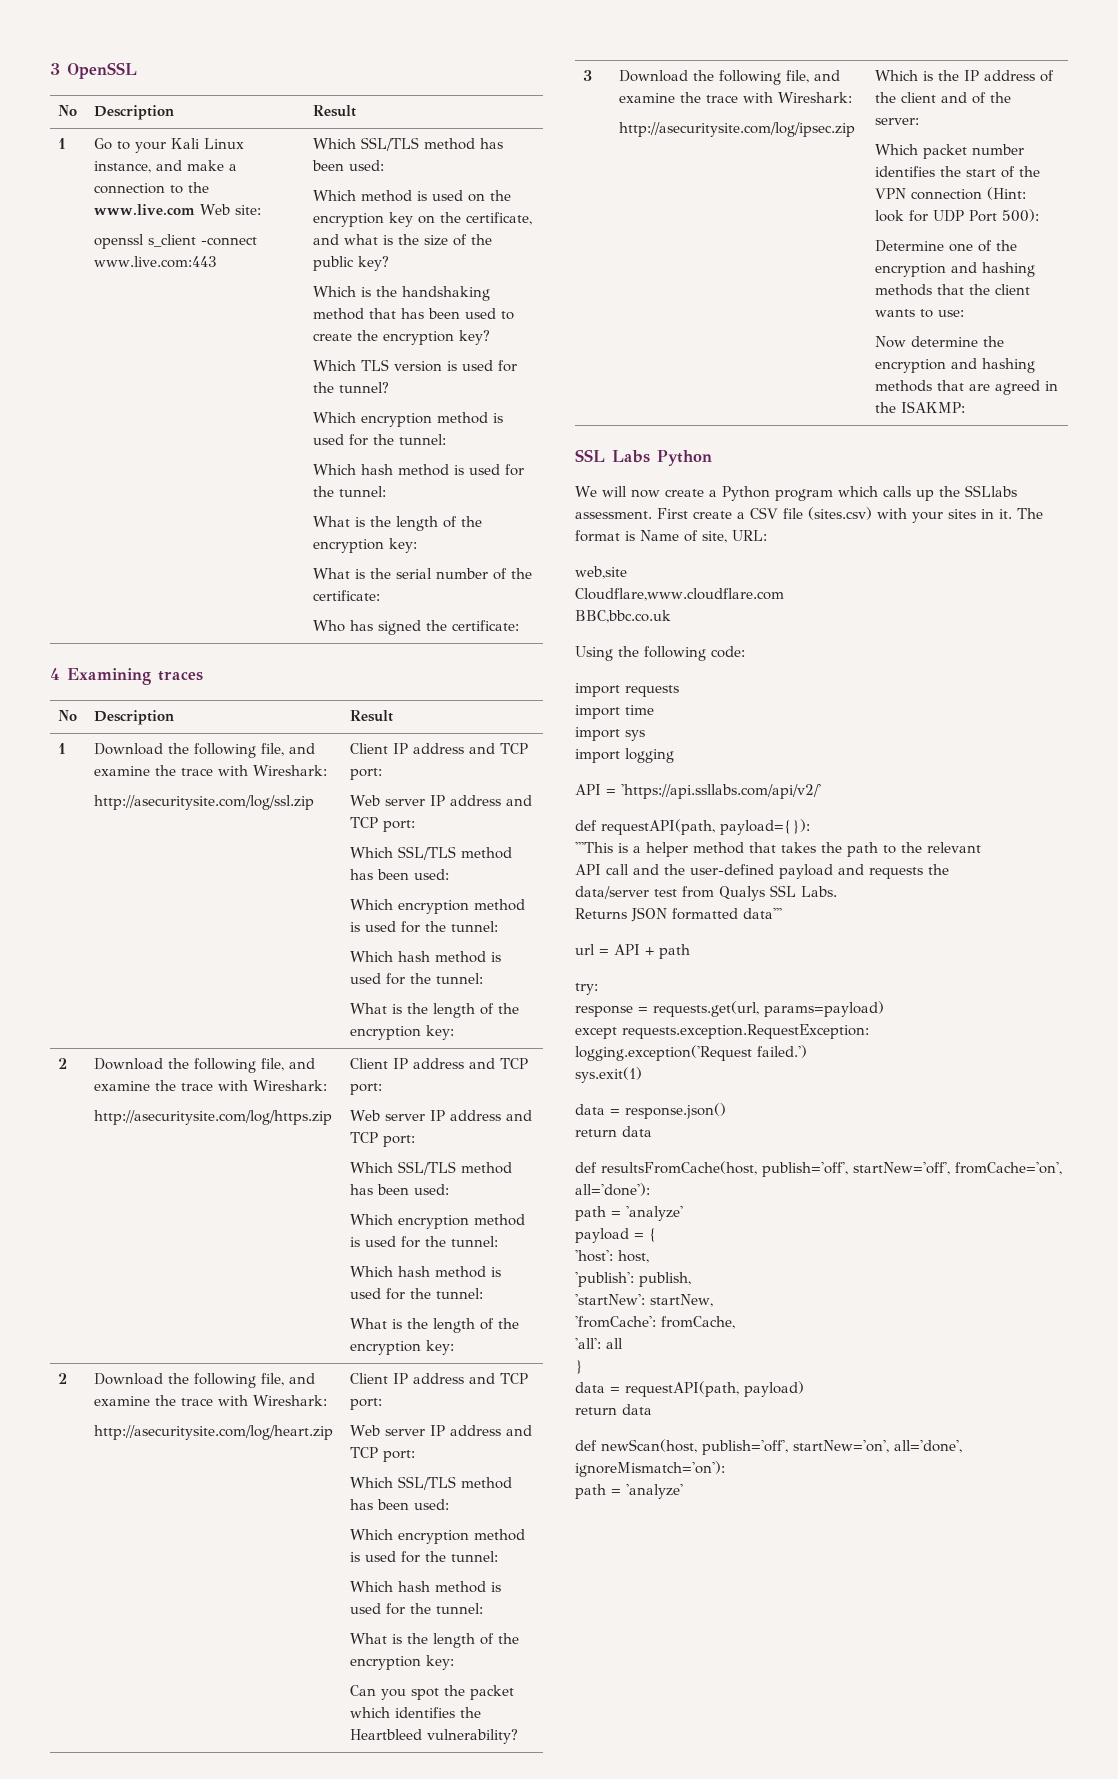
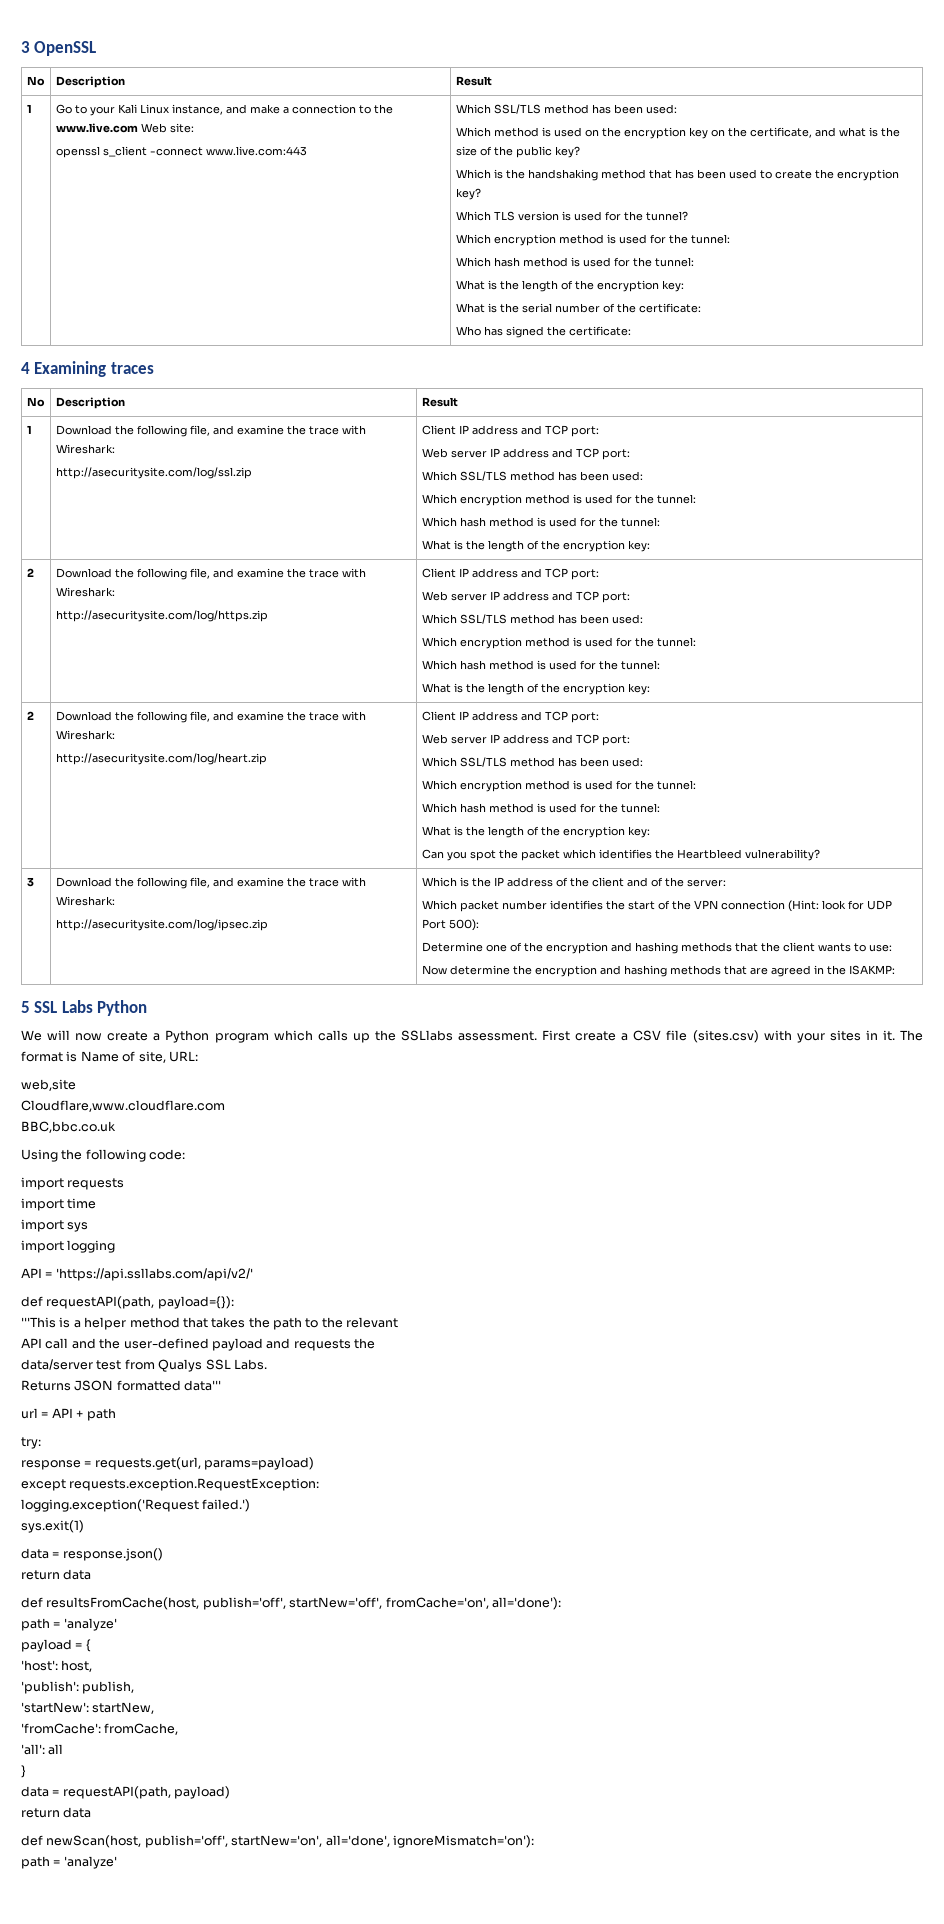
- SSL Labs Python
+ 5 SSL Labs Python

